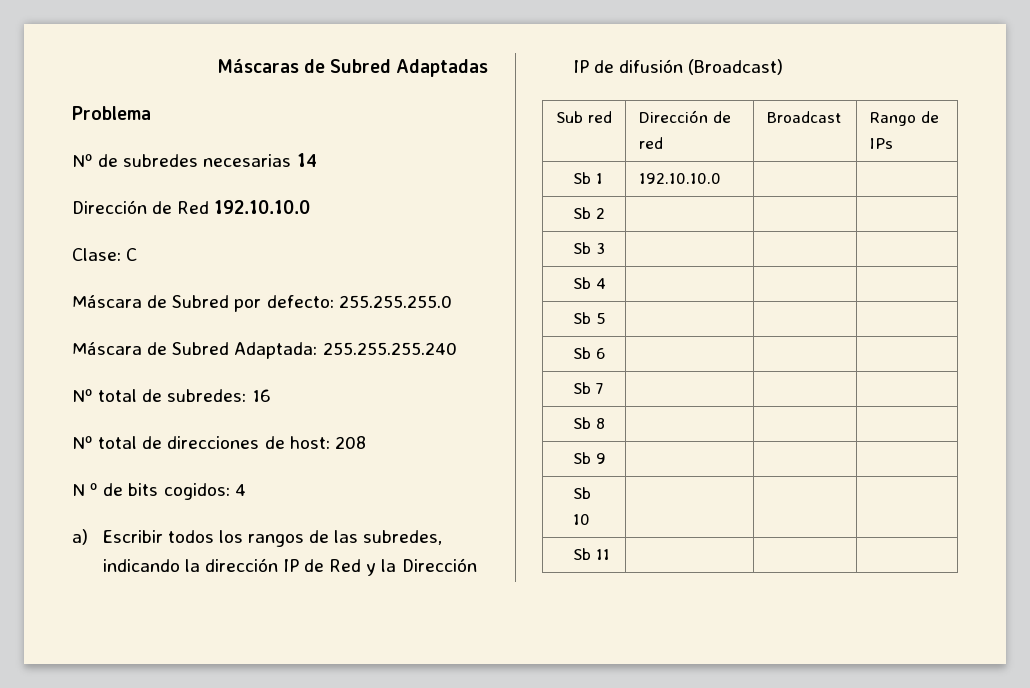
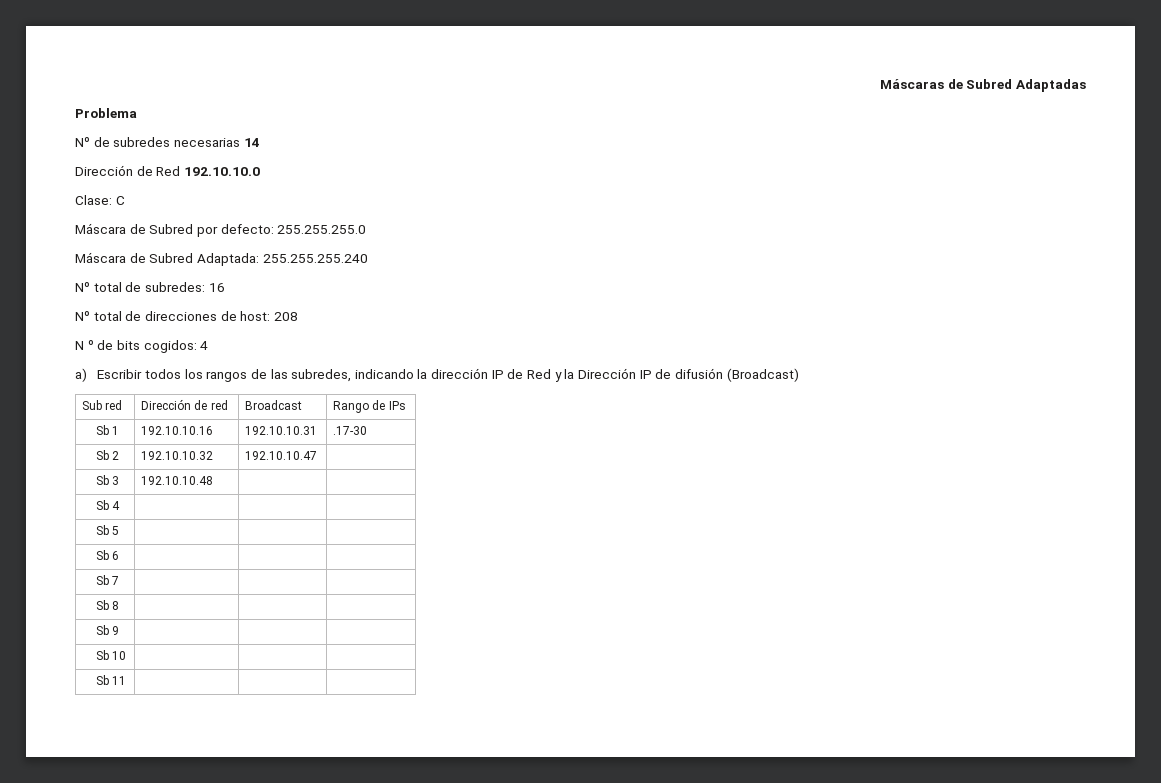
- Sb 1 | 192.10.10.0 | |
+ Sb 1 | 192.10.10.16 | 192.10.10.31 | .17-30
- Sb 2 | | |
+ Sb 2 | 192.10.10.32 | 192.10.10.47 |
- Sb 3 | | |
+ Sb 3 | 192.10.10.48 | |

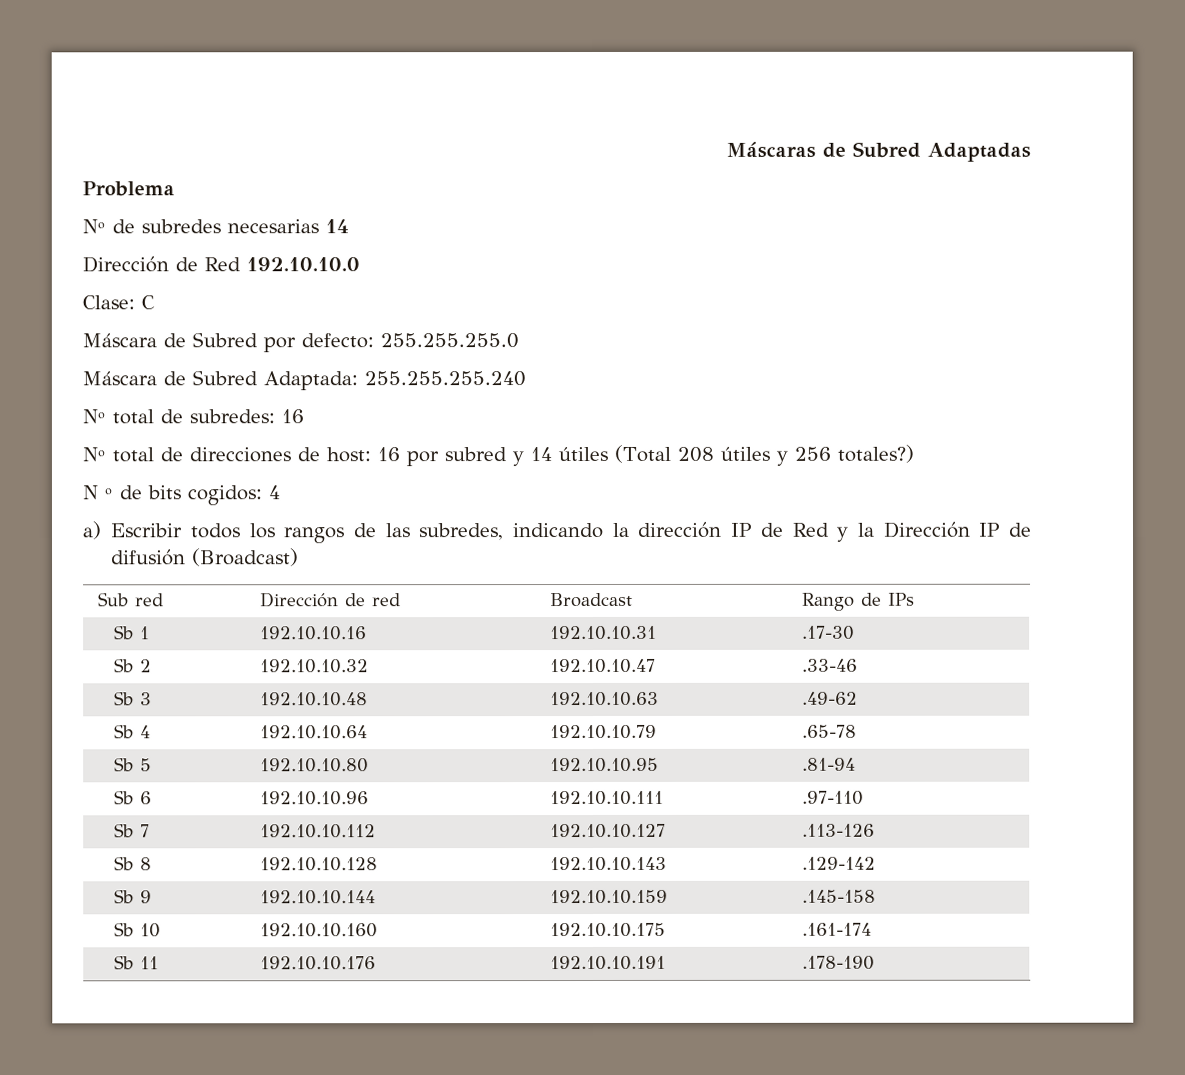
- Nº total de direcciones de host: 208
+ Nº total de direcciones de host: 16 por subred y 14 útiles (Total 208 útiles y 256 totales?)
- Sb 2 | 192.10.10.32 | 192.10.10.47 |
+ Sb 2 | 192.10.10.32 | 192.10.10.47 | .33-46
- Sb 3 | 192.10.10.48 | |
+ Sb 3 | 192.10.10.48 | 192.10.10.63 | .49-62
- Sb 4 | | |
+ Sb 4 | 192.10.10.64 | 192.10.10.79 | .65-78
- Sb 5 | | |
+ Sb 5 | 192.10.10.80 | 192.10.10.95 | .81-94
- Sb 6 | | |
+ Sb 6 | 192.10.10.96 | 192.10.10.111 | .97-110
- Sb 7 | | |
+ Sb 7 | 192.10.10.112 | 192.10.10.127 | .113-126
- Sb 8 | | |
+ Sb 8 | 192.10.10.128 | 192.10.10.143 | .129-142
- Sb 9 | | |
+ Sb 9 | 192.10.10.144 | 192.10.10.159 | .145-158
- Sb 10 | | |
+ Sb 10 | 192.10.10.160 | 192.10.10.175 | .161-174
- Sb 11 | | |
+ Sb 11 | 192.10.10.176 | 192.10.10.191 | .178-190

